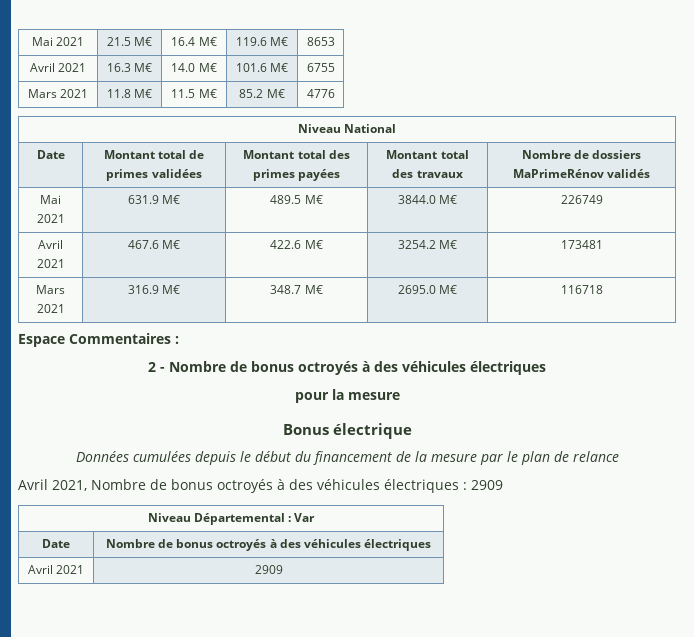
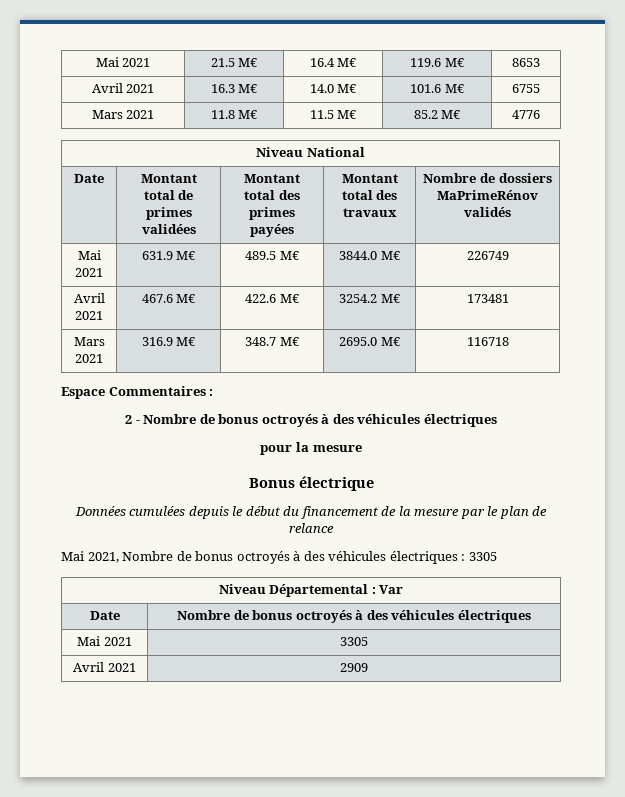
- Avril 2021, Nombre de bonus octroyés à des véhicules électriques : 2909
+ Mai 2021, Nombre de bonus octroyés à des véhicules électriques : 3305
+ Mai 2021 | 3305

